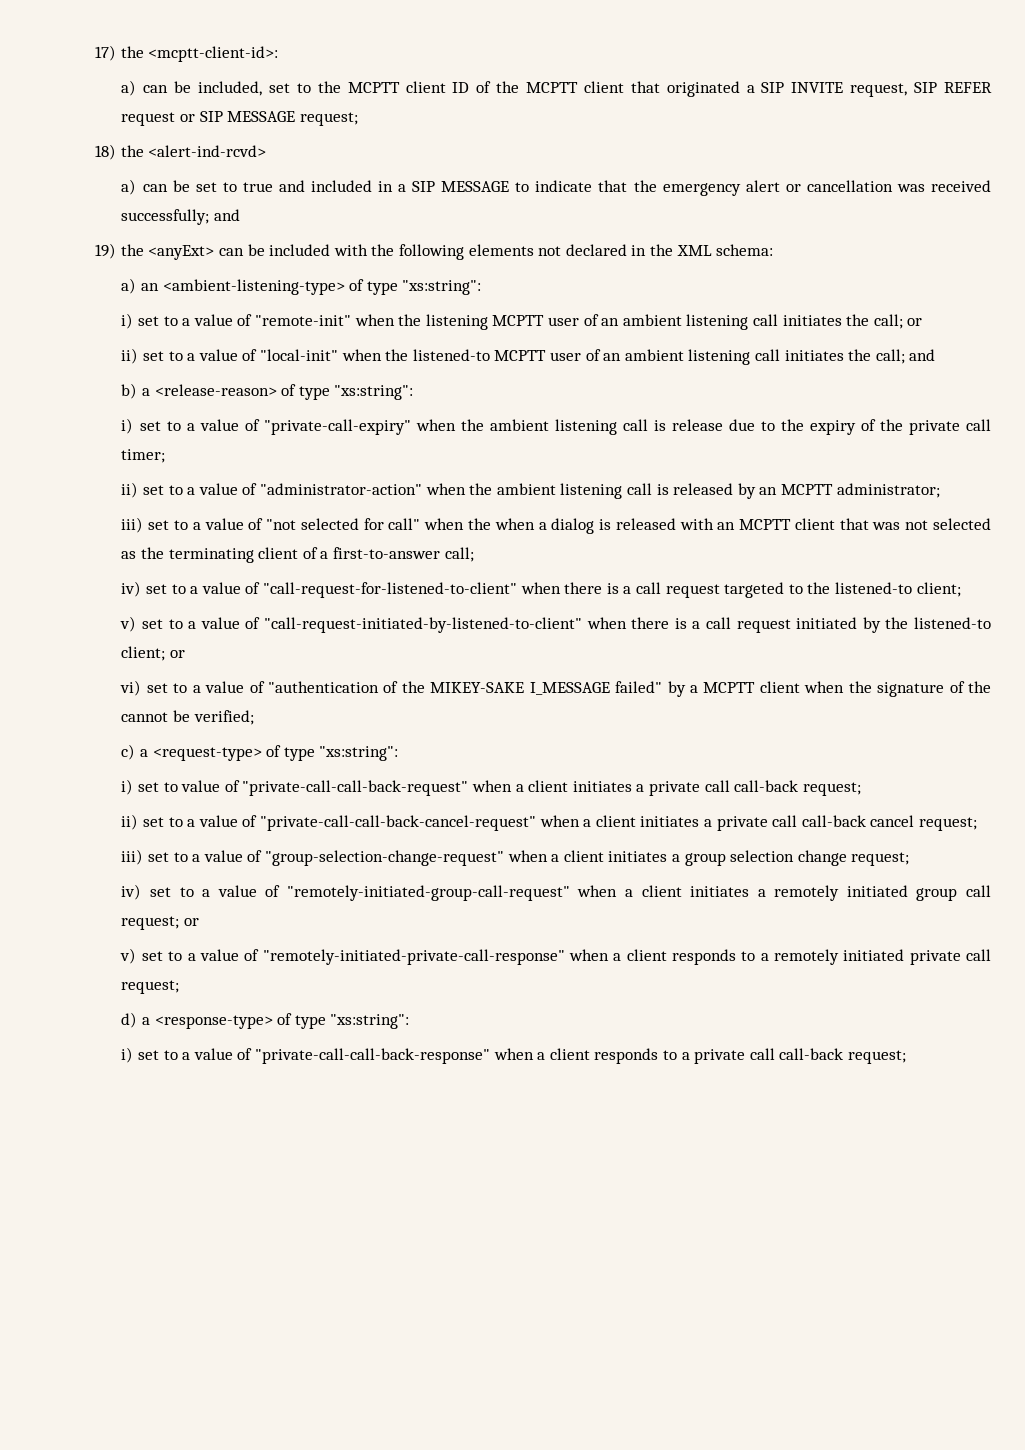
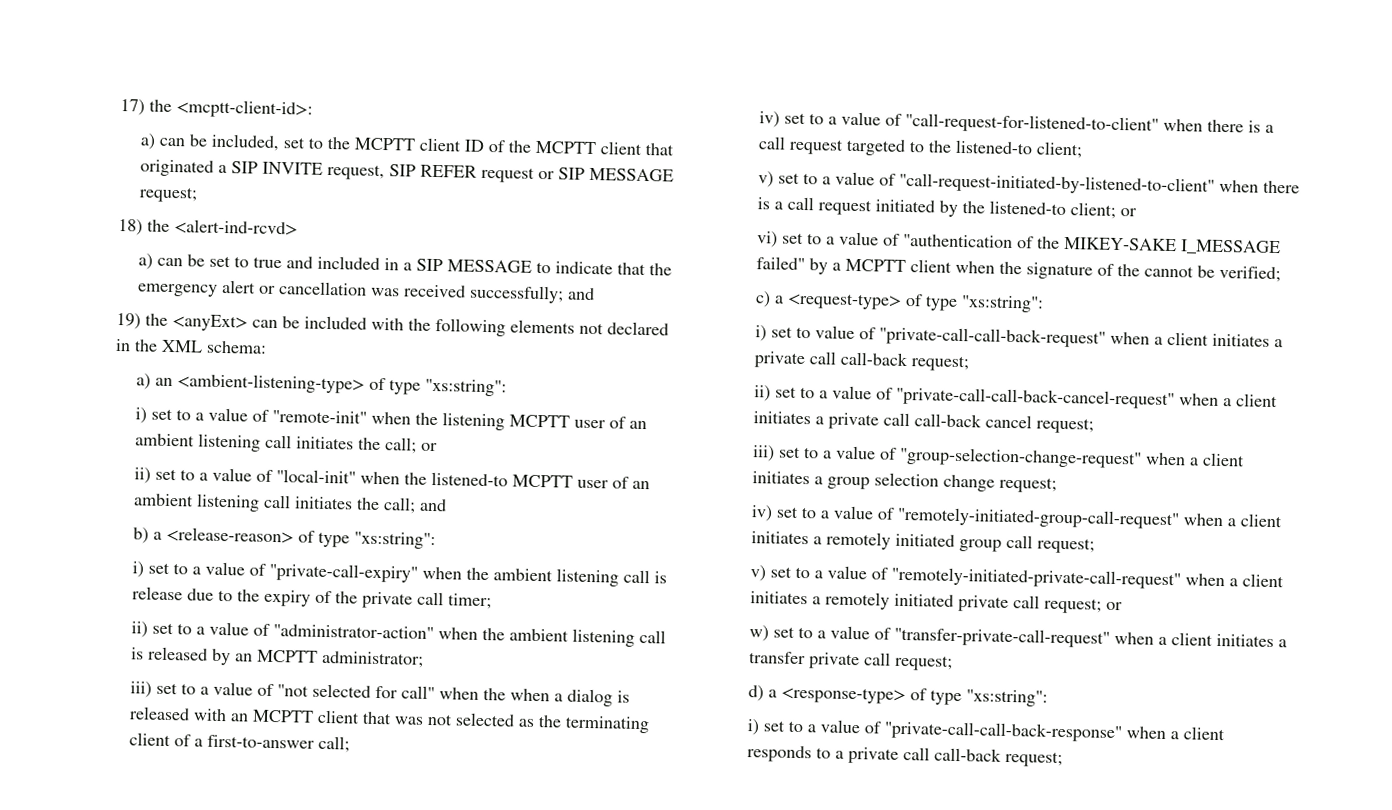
- iv) set to a value of "remotely-initiated-group-call-request" when a client initiates a remotely initiated group call request; or
- v) set to a value of "remotely-initiated-private-call-response" when a client responds to a remotely initiated private call request;
+ iv) set to a value of "remotely-initiated-group-call-request" when a client initiates a remotely initiated group call request;
+ v) set to a value of "remotely-initiated-private-call-request" when a client initiates a remotely initiated private call request; or
+ w) set to a value of "transfer-private-call-request" when a client initiates a transfer private call request;

